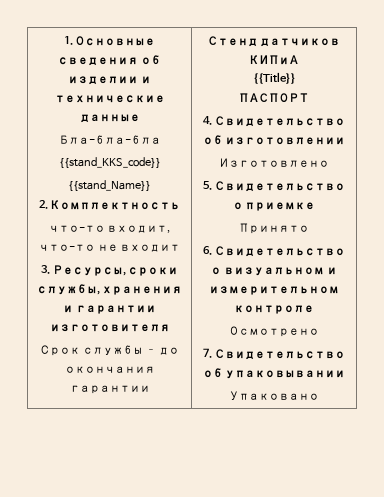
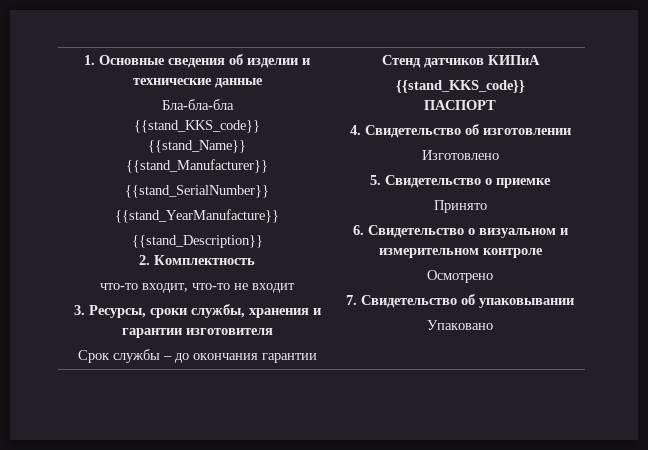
+ {{stand_Manufacturer}}
+ {{stand_SerialNumber}}
+ {{stand_YearManufacture}}
+ {{stand_Description}}
  Стенд датчиков КИПиА
- {{Title}}
+ {{stand_KKS_code}}

